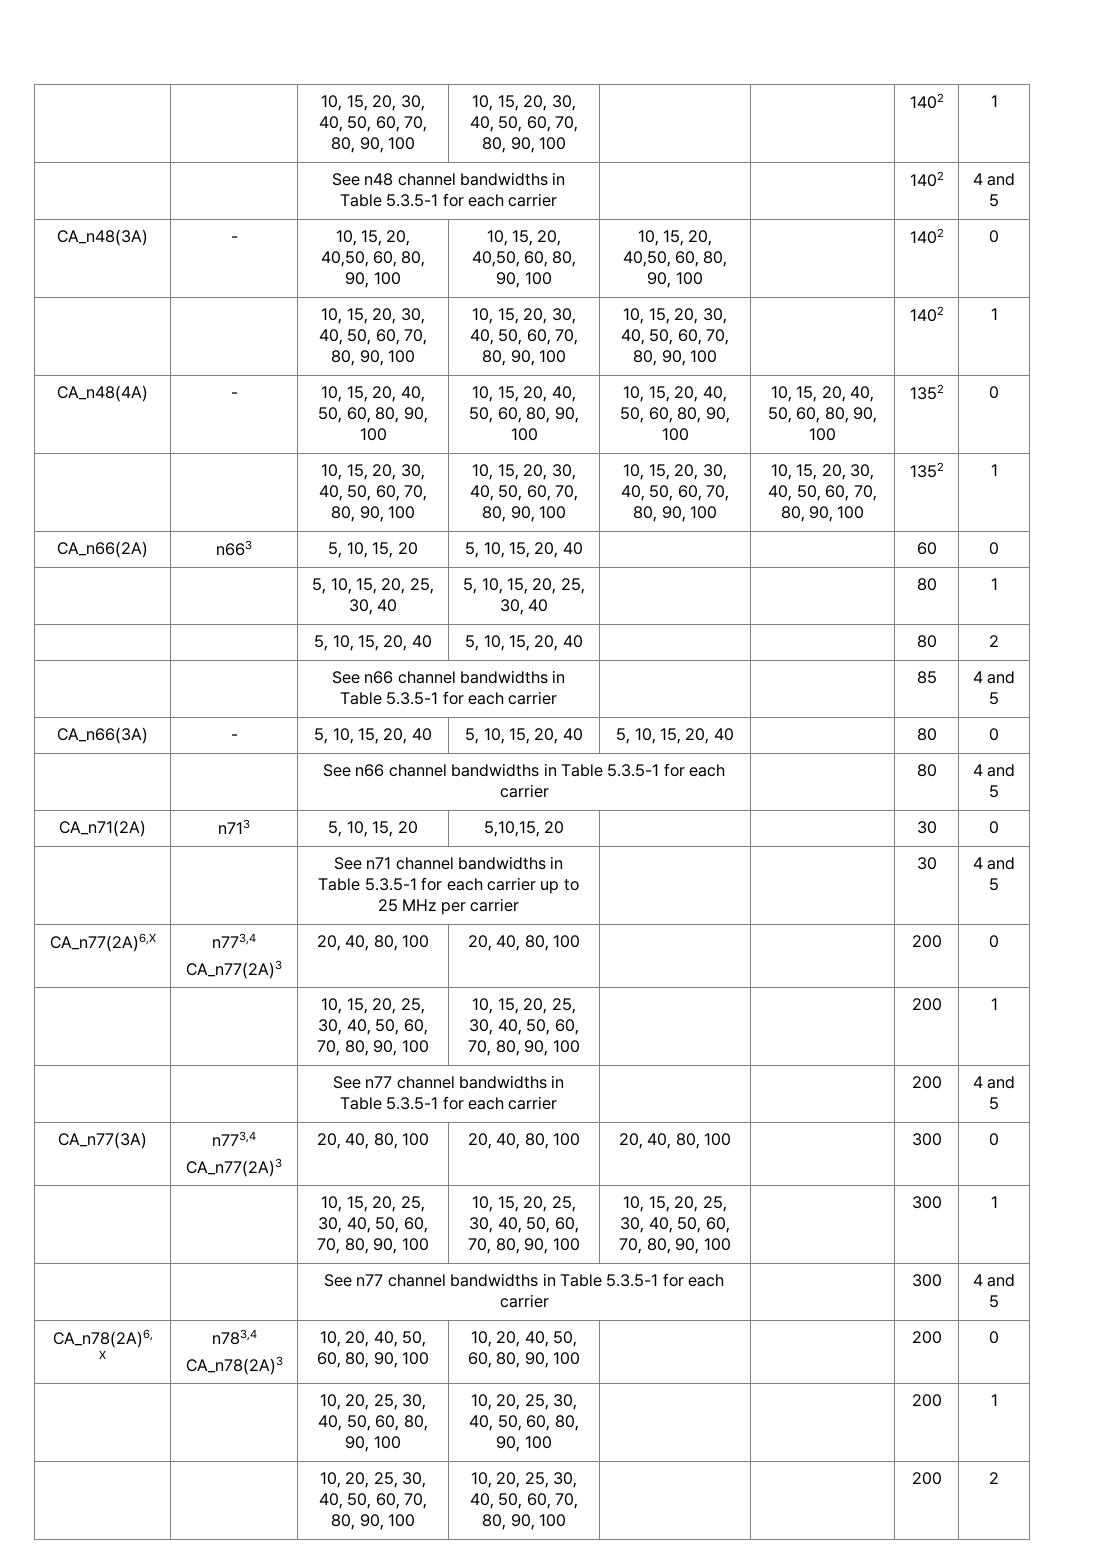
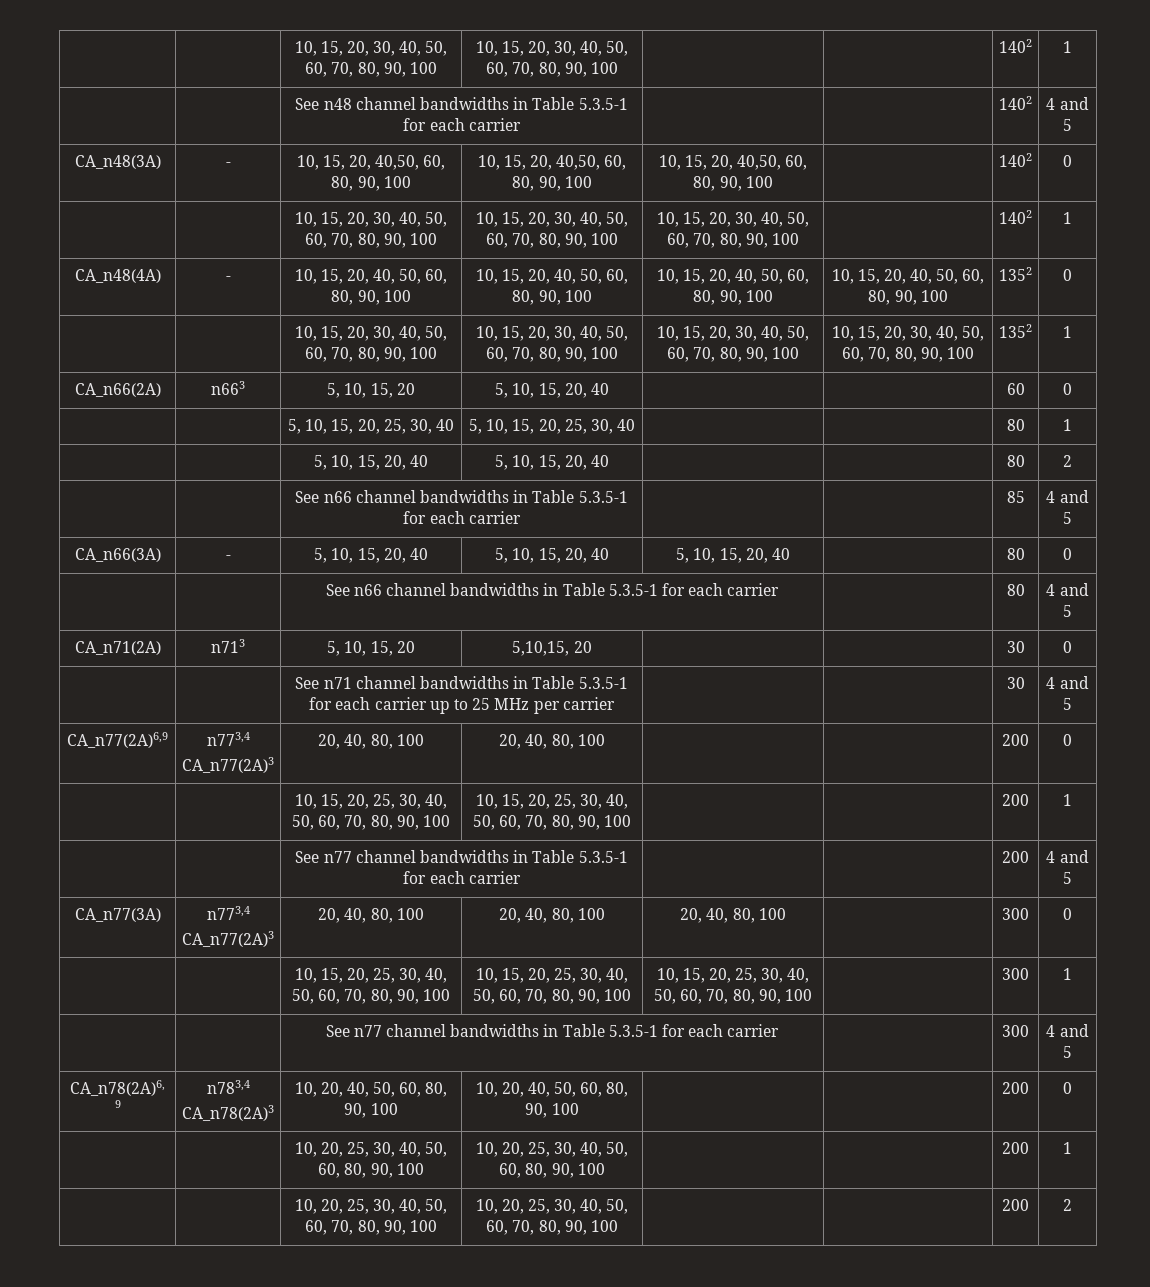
- CA_n77(2A)6,X | n773,4
+ CA_n77(2A)6,9 | n773,4
- CA_n78(2A)6, X | n783,4
+ CA_n78(2A)6, 9 | n783,4

